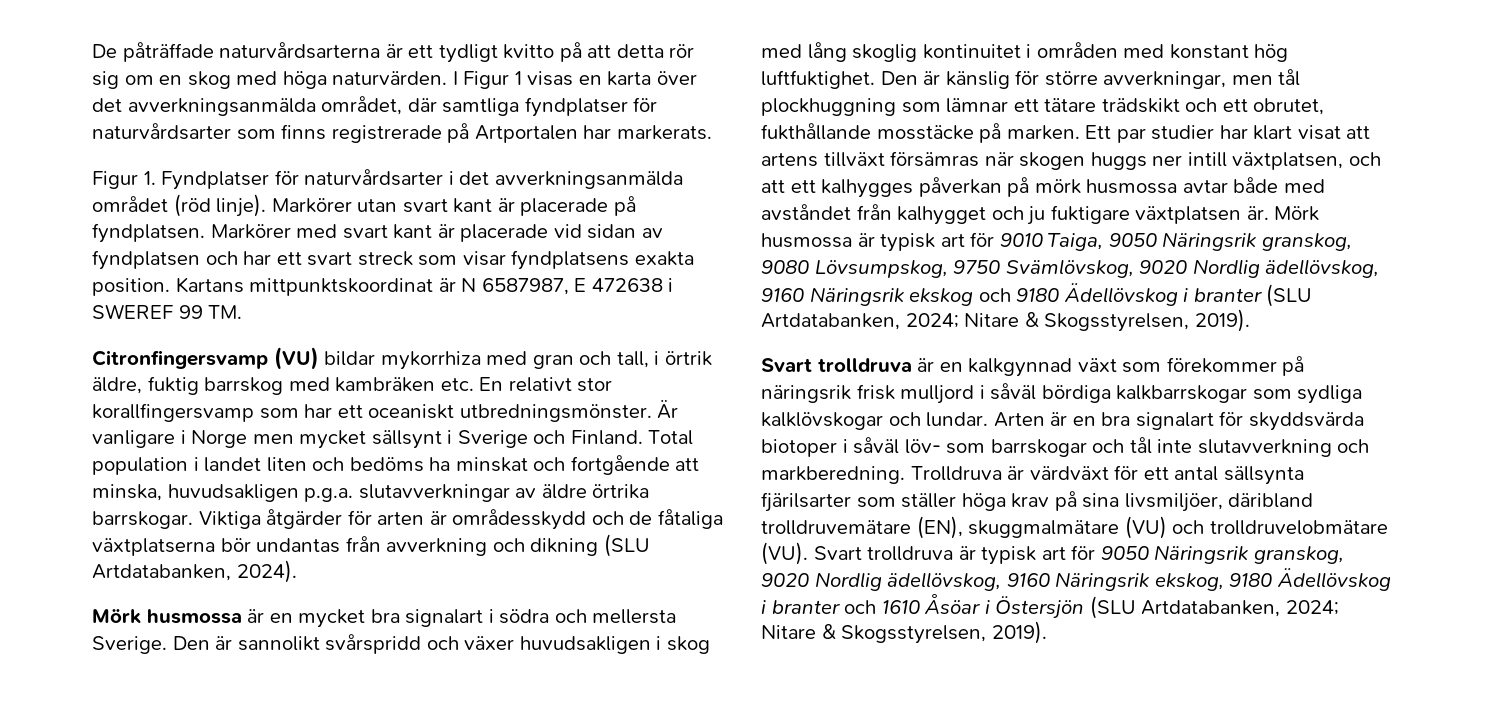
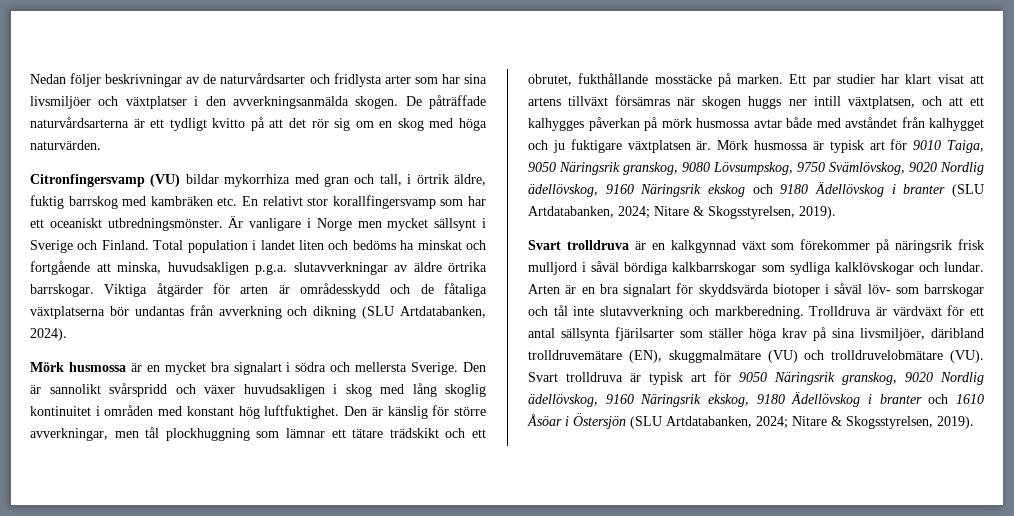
+ Nedan följer beskrivningar av de naturvårdsarter och fridlysta arter som har sina livsmiljöer och växtplatser i den avverkningsanmälda skogen.
- De påträffade naturvårdsarterna är ett tydligt kvitto på att detta rör sig om en skog med höga naturvärden. I Figur 1 visas en karta över det avverkningsanmälda området, där samtliga fyndplatser för naturvårdsarter som finns registrerade på Artportalen har markerats.
- Figur 1. Fyndplatser för naturvårdsarter i det avverkningsanmälda området (röd linje). Markörer utan svart kant är placerade på fyndplatsen. Markörer med svart kant är placerade vid sidan av fyndplatsen och har ett svart streck som visar fyndplatsens exakta position. Kartans mittpunktskoordinat är N 6587987, E 472638 i SWEREF 99 TM.
+ De påträffade naturvårdsarterna är ett tydligt kvitto på att det rör sig om en skog med höga naturvärden.

